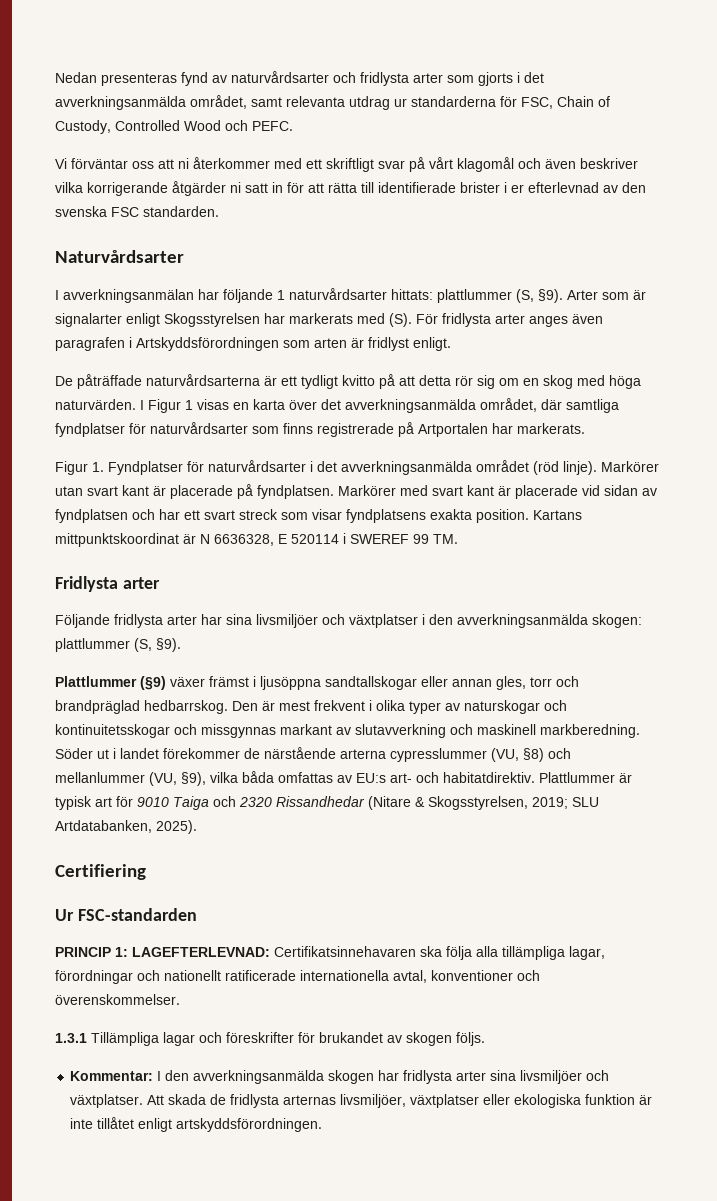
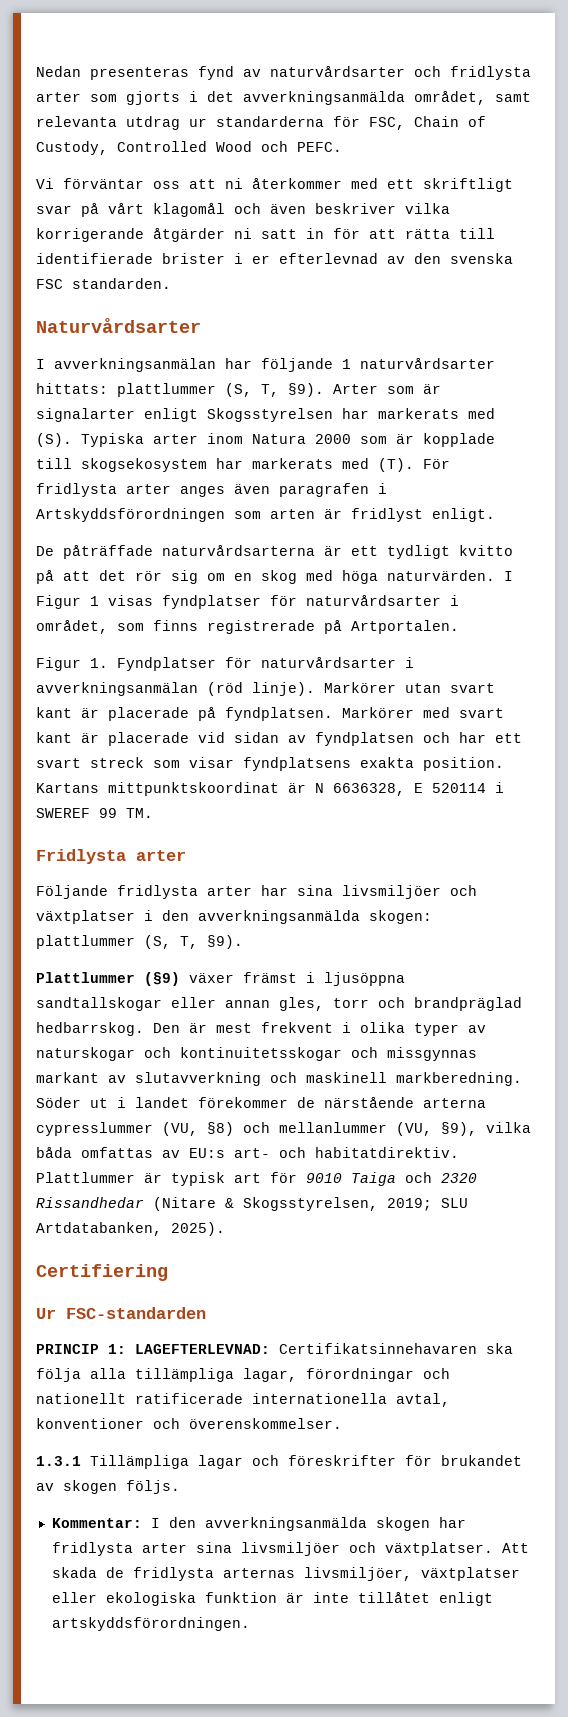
- I avverkningsanmälan har följande 1 naturvårdsarter hittats: plattlummer (S, §9).
+ I avverkningsanmälan har följande 1 naturvårdsarter hittats: plattlummer (S, T, §9).
- Arter som är signalarter enligt Skogsstyrelsen har markerats med (S). För fridlysta arter anges även paragrafen i Artskyddsförordningen som arten är fridlyst enligt.
+ Arter som är signalarter enligt Skogsstyrelsen har markerats med (S). Typiska arter inom Natura 2000 som är kopplade till skogsekosystem har markerats med (T). För fridlysta arter anges även paragrafen i Artskyddsförordningen som arten är fridlyst enligt.
- De påträffade naturvårdsarterna är ett tydligt kvitto på att detta rör sig om en skog med höga naturvärden.
+ De påträffade naturvårdsarterna är ett tydligt kvitto på att det rör sig om en skog med höga naturvärden.
- I Figur 1 visas en karta över det avverkningsanmälda området, där samtliga fyndplatser för naturvårdsarter som finns registrerade på Artportalen har markerats.
+ I Figur 1 visas fyndplatser för naturvårdsarter i området, som finns registrerade på Artportalen.
- Figur 1. Fyndplatser för naturvårdsarter i det avverkningsanmälda området (röd linje).
+ Figur 1. Fyndplatser för naturvårdsarter i avverkningsanmälan (röd linje).
- Följande fridlysta arter har sina livsmiljöer och växtplatser i den avverkningsanmälda skogen: plattlummer (S, §9).
+ Följande fridlysta arter har sina livsmiljöer och växtplatser i den avverkningsanmälda skogen: plattlummer (S, T, §9).

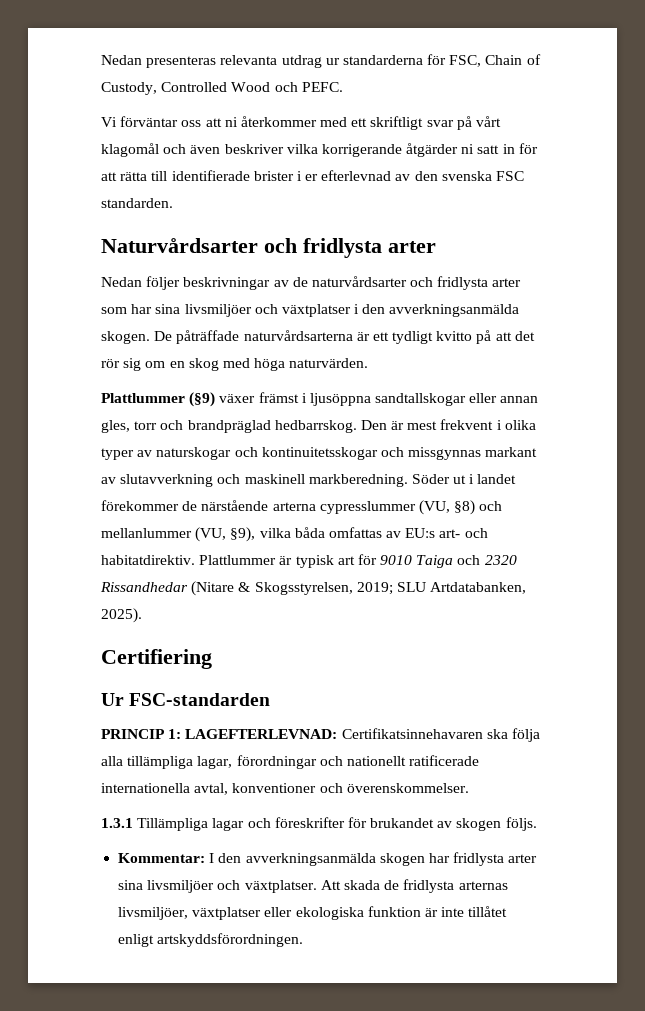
- Nedan presenteras fynd av naturvårdsarter och fridlysta arter som gjorts i det avverkningsanmälda området, samt relevanta utdrag ur standarderna för FSC, Chain of Custody, Controlled Wood och PEFC.
+ Nedan presenteras relevanta utdrag ur standarderna för FSC, Chain of Custody, Controlled Wood och PEFC.
- Naturvårdsarter
- I avverkningsanmälan har följande 1 naturvårdsarter hittats: plattlummer (S, T, §9). Arter som är signalarter enligt Skogsstyrelsen har markerats med (S). Typiska arter inom Natura 2000 som är kopplade till skogsekosystem har markerats med (T). För fridlysta arter anges även paragrafen i Artskyddsförordningen som arten är fridlyst enligt.
- De påträffade naturvårdsarterna är ett tydligt kvitto på att det rör sig om en skog med höga naturvärden. I Figur 1 visas fyndplatser för naturvårdsarter i området, som finns registrerade på Artportalen.
- Figur 1. Fyndplatser för naturvårdsarter i avverkningsanmälan (röd linje). Markörer utan svart kant är placerade på fyndplatsen. Markörer med svart kant är placerade vid sidan av fyndplatsen och har ett svart streck som visar fyndplatsens exakta position. Kartans mittpunktskoordinat är N 6636328, E 520114 i SWEREF 99 TM.
- Fridlysta arter
- Följande fridlysta arter har sina livsmiljöer och växtplatser i den avverkningsanmälda skogen: plattlummer (S, T, §9).
+ Naturvårdsarter och fridlysta arter
+ Nedan följer beskrivningar av de naturvårdsarter och fridlysta arter som har sina livsmiljöer och växtplatser i den avverkningsanmälda skogen. De påträffade naturvårdsarterna är ett tydligt kvitto på att det rör sig om en skog med höga naturvärden.

